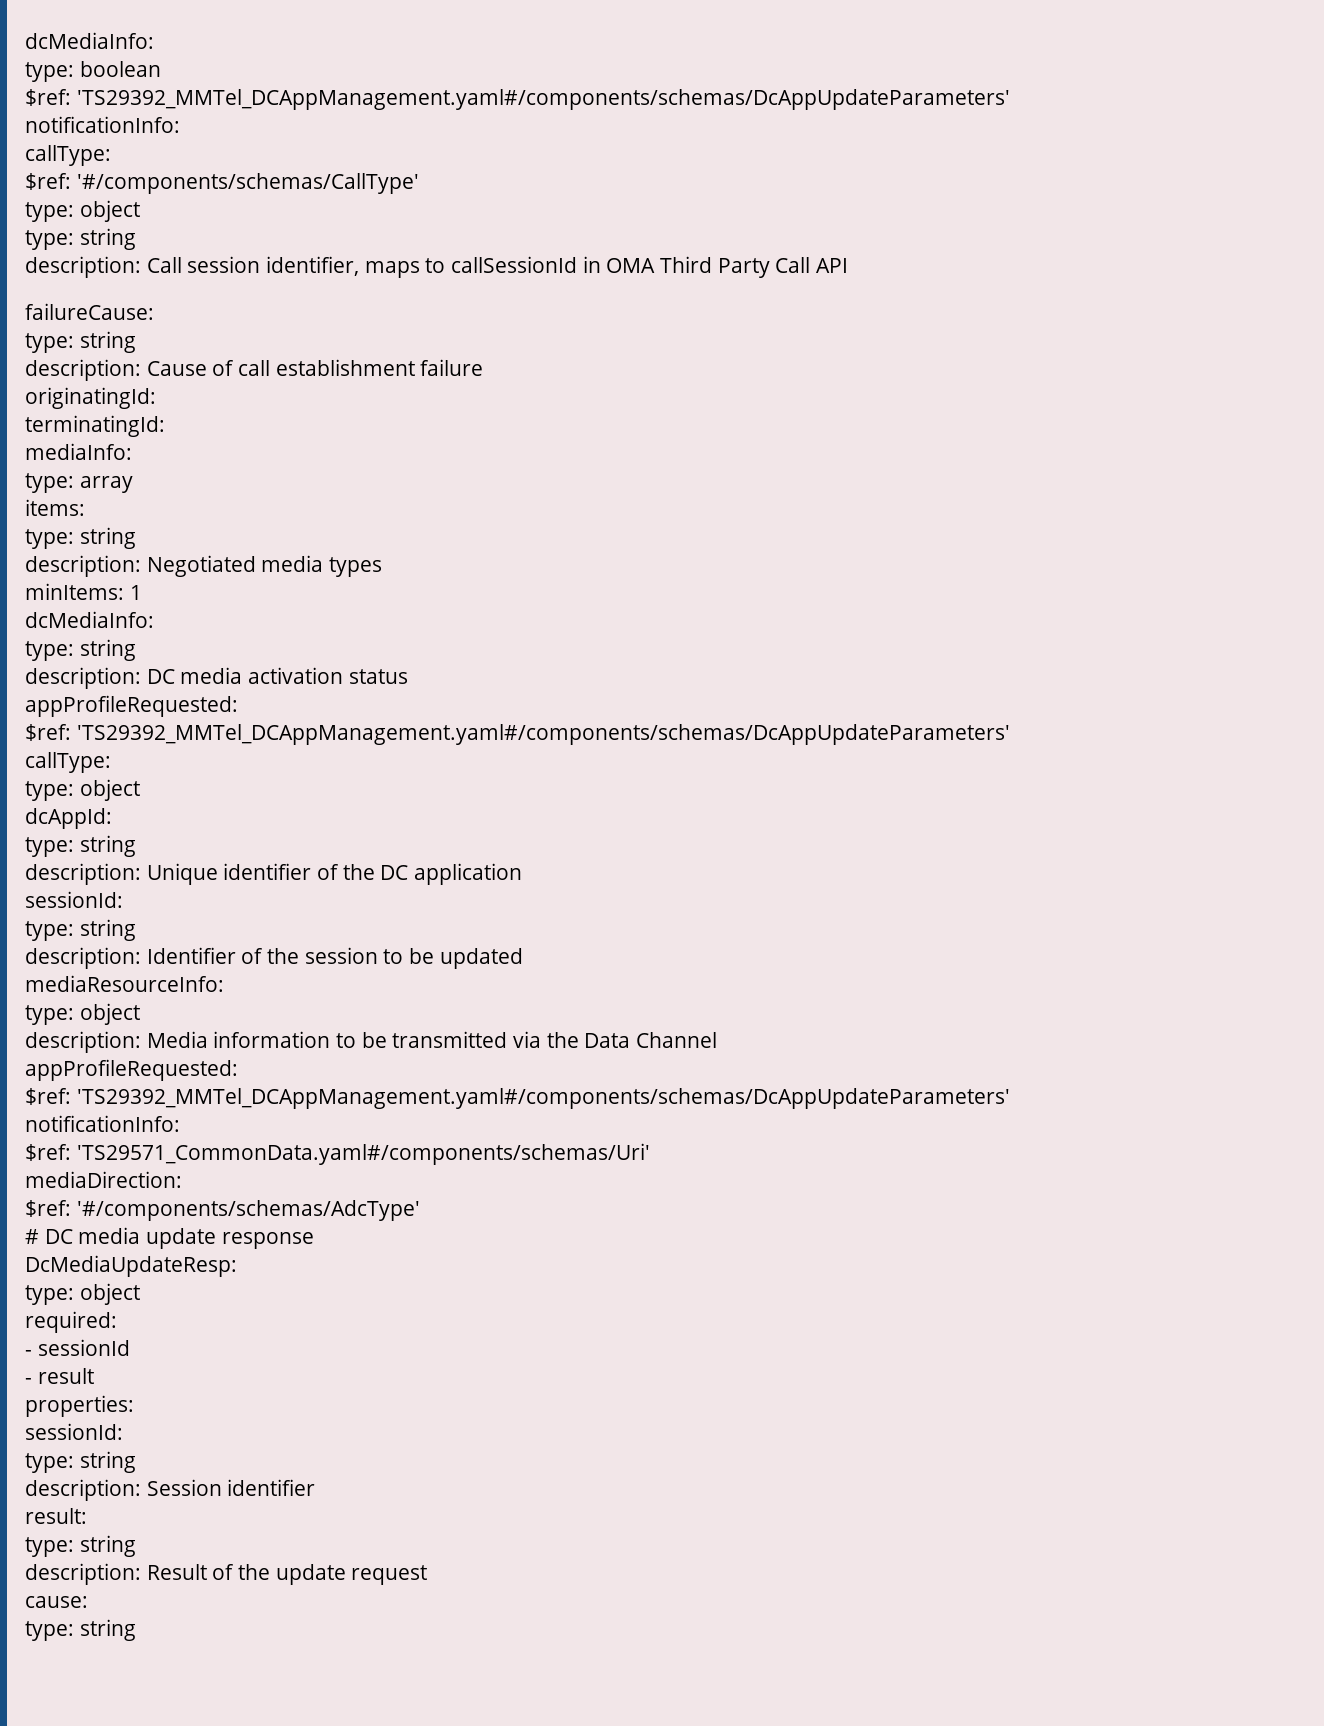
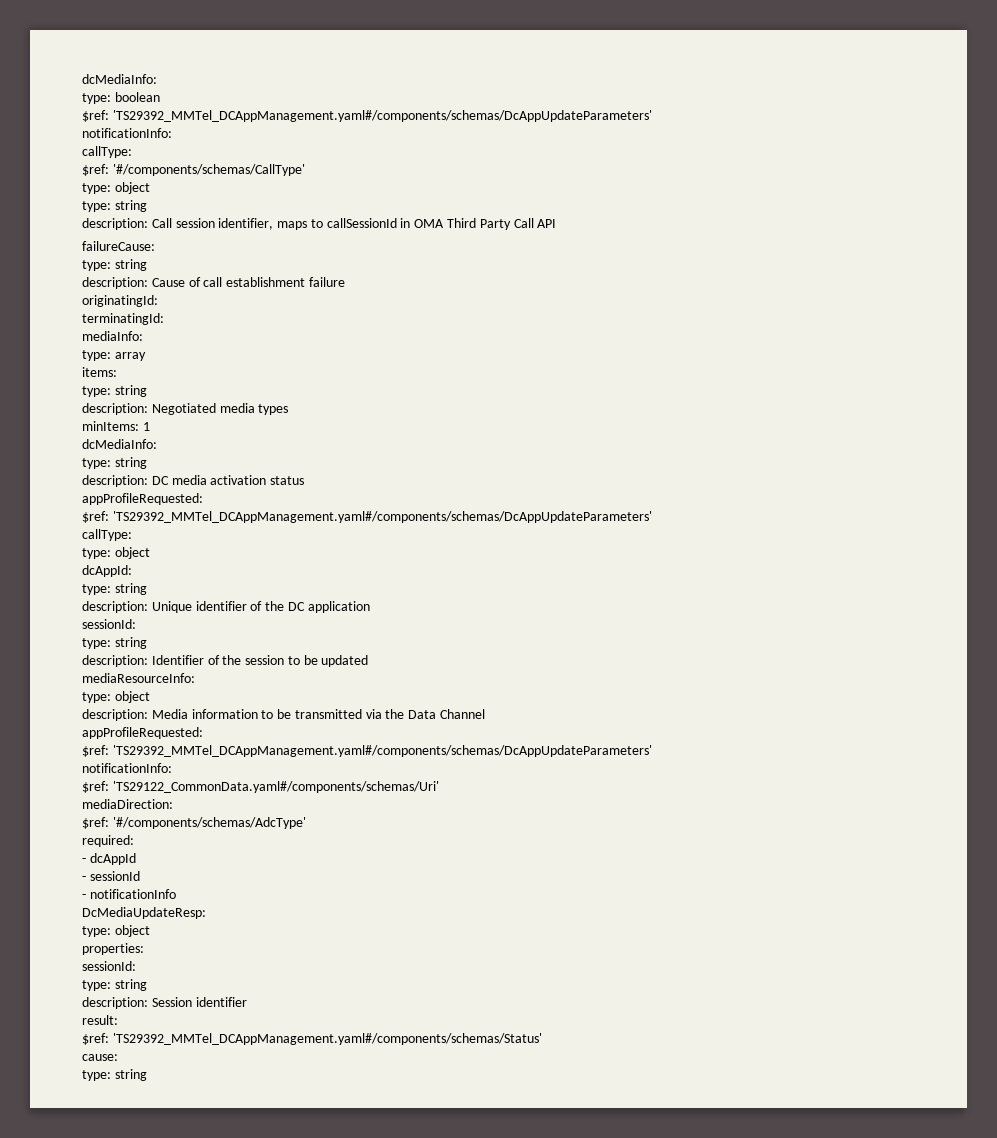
- $ref: 'TS29571_CommonData.yaml#/components/schemas/Uri'
+ $ref: 'TS29122_CommonData.yaml#/components/schemas/Uri'
- # DC media update response
+ required:
+ - dcAppId
+ - sessionId
+ - notificationInfo
  DcMediaUpdateResp:
  type: object
- required:
- - sessionId
- - result
  result:
- type: string
- description: Result of the update request
+ $ref: 'TS29392_MMTel_DCAppManagement.yaml#/components/schemas/Status'

